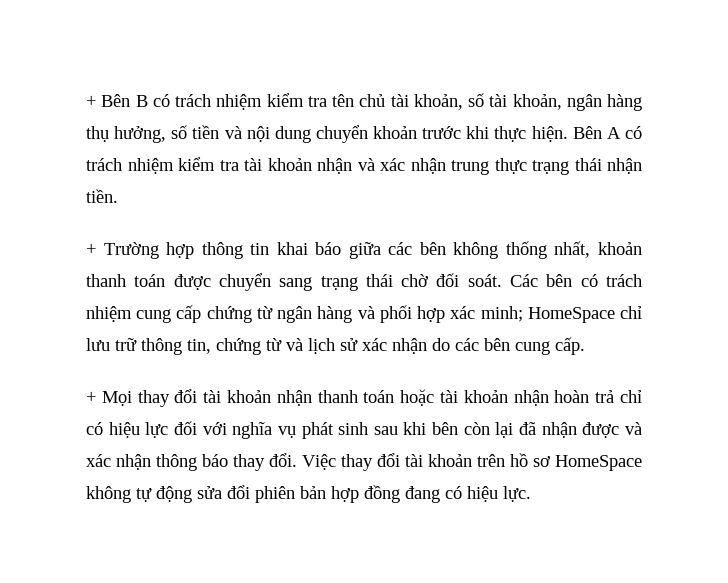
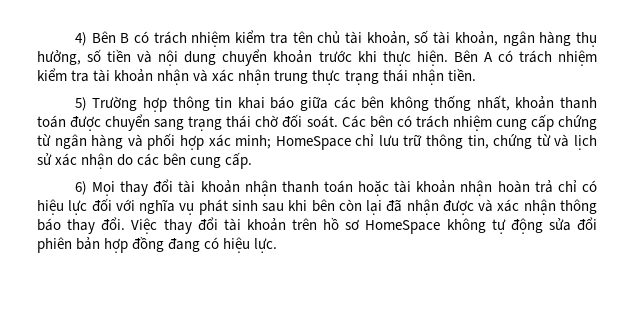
- + Bên B có trách nhiệm kiểm tra tên chủ tài khoản, số tài khoản, ngân hàng thụ hưởng, số tiền và nội dung chuyển khoản trước khi thực hiện.
+ 4) Bên B có trách nhiệm kiểm tra tên chủ tài khoản, số tài khoản, ngân hàng thụ hưởng, số tiền và nội dung chuyển khoản trước khi thực hiện.
- + Trường hợp thông tin khai báo giữa các bên không thống nhất, khoản thanh toán được chuyển sang trạng thái chờ đối soát.
+ 5) Trường hợp thông tin khai báo giữa các bên không thống nhất, khoản thanh toán được chuyển sang trạng thái chờ đối soát.
- + Mọi thay đổi tài khoản nhận thanh toán hoặc tài khoản nhận hoàn trả chỉ có hiệu lực đối với nghĩa vụ phát sinh sau khi bên còn lại đã nhận được và xác nhận thông báo thay đổi.
+ 6) Mọi thay đổi tài khoản nhận thanh toán hoặc tài khoản nhận hoàn trả chỉ có hiệu lực đối với nghĩa vụ phát sinh sau khi bên còn lại đã nhận được và xác nhận thông báo thay đổi.

